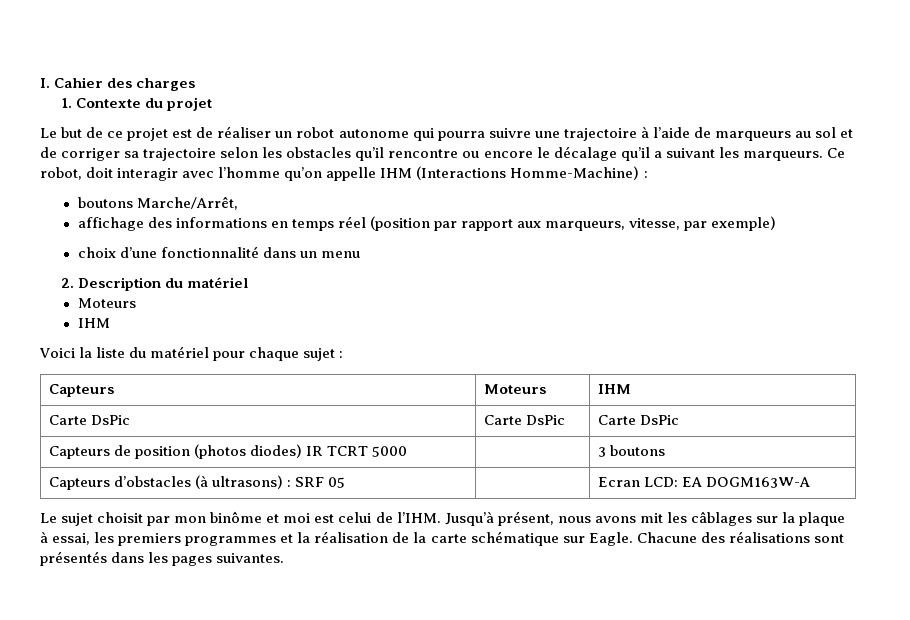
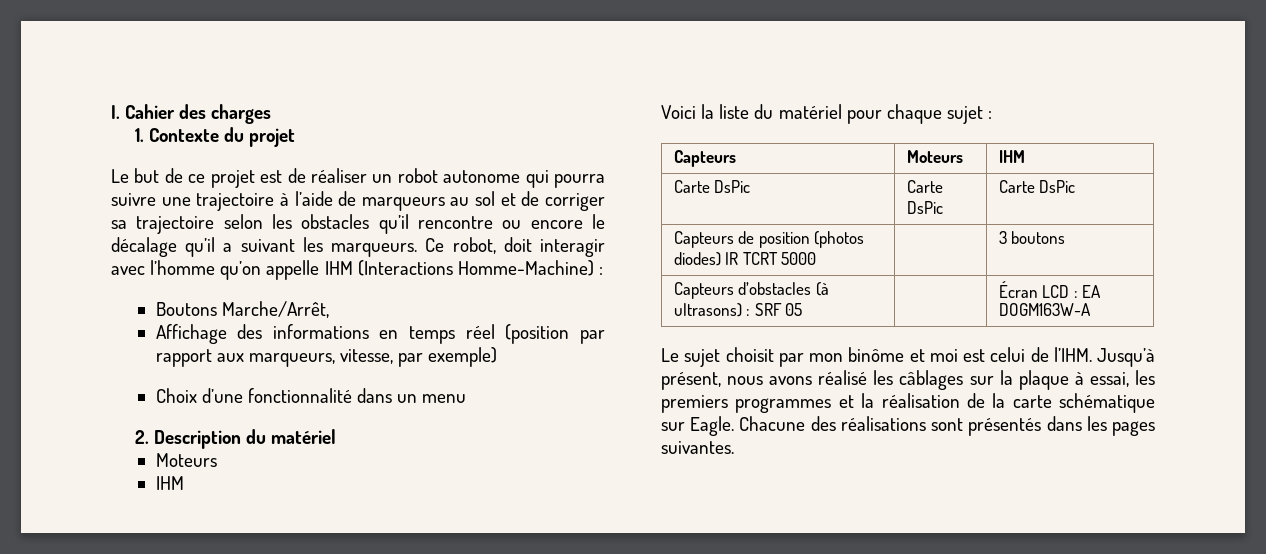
- boutons Marche/Arrêt,
+ Boutons Marche/Arrêt,
- affichage des informations en temps réel (position par rapport aux marqueurs, vitesse, par exemple)
+ Affichage des informations en temps réel (position par rapport aux marqueurs, vitesse, par exemple)
- choix d’une fonctionnalité dans un menu
+ Choix d’une fonctionnalité dans un menu
- Capteurs d’obstacles (à ultrasons) : SRF 05 | | Ecran LCD: EA DOGM163W-A
+ Capteurs d’obstacles (à ultrasons) : SRF 05 | | Écran LCD : EA DOGM163W-A
- Jusqu’à présent, nous avons mit les câblages sur la plaque à essai, les premiers programmes et la réalisation de la carte schématique sur Eagle.
+ Jusqu’à présent, nous avons réalisé les câblages sur la plaque à essai, les premiers programmes et la réalisation de la carte schématique sur Eagle.

